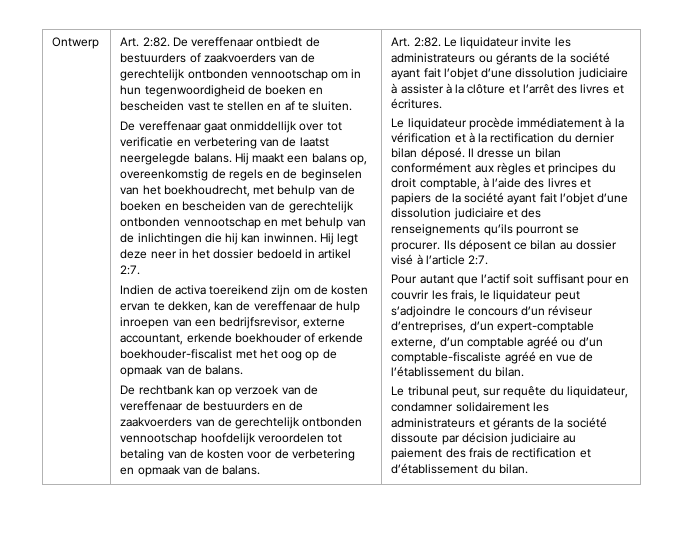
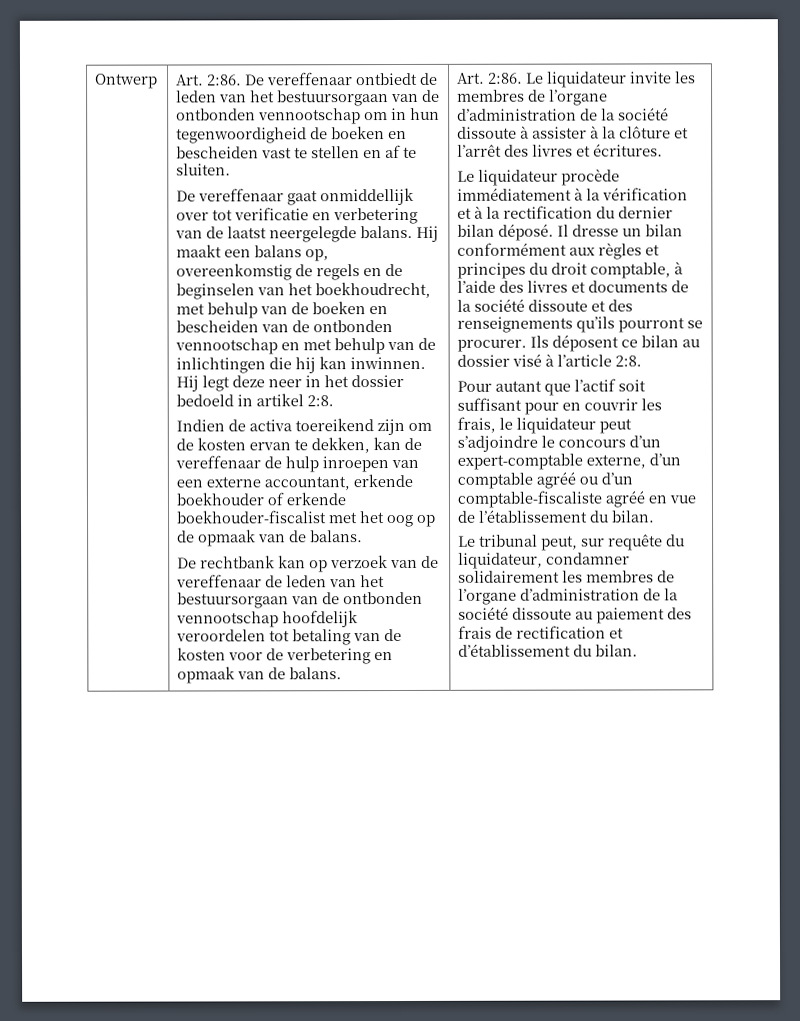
- Ontwerp | Art. 2:82.
+ Ontwerp | Art. 2:86.
- De vereffenaar ontbiedt de bestuurders of zaakvoerders van de gerechtelijk ontbonden vennootschap om in hun tegenwoordigheid de boeken en bescheiden vast te stellen en af te sluiten.
+ De vereffenaar ontbiedt de leden van het bestuursorgaan van de ontbonden vennootschap om in hun tegenwoordigheid de boeken en bescheiden vast te stellen en af te sluiten.
- Hij maakt een balans op, overeenkomstig de regels en de beginselen van het boekhoudrecht, met behulp van de boeken en bescheiden van de gerechtelijk ontbonden vennootschap en met behulp van de inlichtingen die hij kan inwinnen.
+ Hij maakt een balans op, overeenkomstig de regels en de beginselen van het boekhoudrecht, met behulp van de boeken en bescheiden van de ontbonden vennootschap en met behulp van de inlichtingen die hij kan inwinnen.
- Hij legt deze neer in het dossier bedoeld in artikel 2:7.
+ Hij legt deze neer in het dossier bedoeld in artikel 2:8.
- Indien de activa toereikend zijn om de kosten ervan te dekken, kan de vereffenaar de hulp inroepen van een bedrijfsrevisor, externe accountant, erkende boekhouder of erkende boekhouder-fiscalist met het oog op de opmaak van de balans.
+ Indien de activa toereikend zijn om de kosten ervan te dekken, kan de vereffenaar de hulp inroepen van een externe accountant, erkende boekhouder of erkende boekhouder-fiscalist met het oog op de opmaak van de balans.
- De rechtbank kan op verzoek van de vereffenaar de bestuurders en de zaakvoerders van de gerechtelijk ontbonden vennootschap hoofdelijk veroordelen tot betaling van de kosten voor de verbetering en opmaak van de balans. | Art. 2:82.
+ De rechtbank kan op verzoek van de vereffenaar de leden van het bestuursorgaan van de ontbonden vennootschap hoofdelijk veroordelen tot betaling van de kosten voor de verbetering en opmaak van de balans. | Art. 2:86.
- Le liquidateur invite les administrateurs ou gérants de la société ayant fait l’objet d’une dissolution judiciaire à assister à la clôture et l’arrêt des livres et écritures.
+ Le liquidateur invite les membres de l’organe d’administration de la société dissoute à assister à la clôture et l’arrêt des livres et écritures.
- Il dresse un bilan conformément aux règles et principes du droit comptable, à l’aide des livres et papiers de la société ayant fait l’objet d’une dissolution judiciaire et des renseignements qu’ils pourront se procurer.
+ Il dresse un bilan conformément aux règles et principes du droit comptable, à l’aide des livres et documents de la société dissoute et des renseignements qu’ils pourront se procurer.
- Ils déposent ce bilan au dossier visé à l’article 2:7.
+ Ils déposent ce bilan au dossier visé à l’article 2:8.
- Pour autant que l’actif soit suffisant pour en couvrir les frais, le liquidateur peut s’adjoindre le concours d’un réviseur d’entreprises, d’un expert-comptable externe, d’un comptable agréé ou d’un comptable-fiscaliste agréé en vue de l’établissement du bilan.
+ Pour autant que l’actif soit suffisant pour en couvrir les frais, le liquidateur peut s’adjoindre le concours d’un expert-comptable externe, d’un comptable agréé ou d’un comptable-fiscaliste agréé en vue de l’établissement du bilan.
- Le tribunal peut, sur requête du liquidateur, condamner solidairement les administrateurs et gérants de la société dissoute par décision judiciaire au paiement des frais de rectification et d’établissement du bilan.
+ Le tribunal peut, sur requête du liquidateur, condamner solidairement les membres de l’organe d’administration de la société dissoute au paiement des frais de rectification et d’établissement du bilan.

